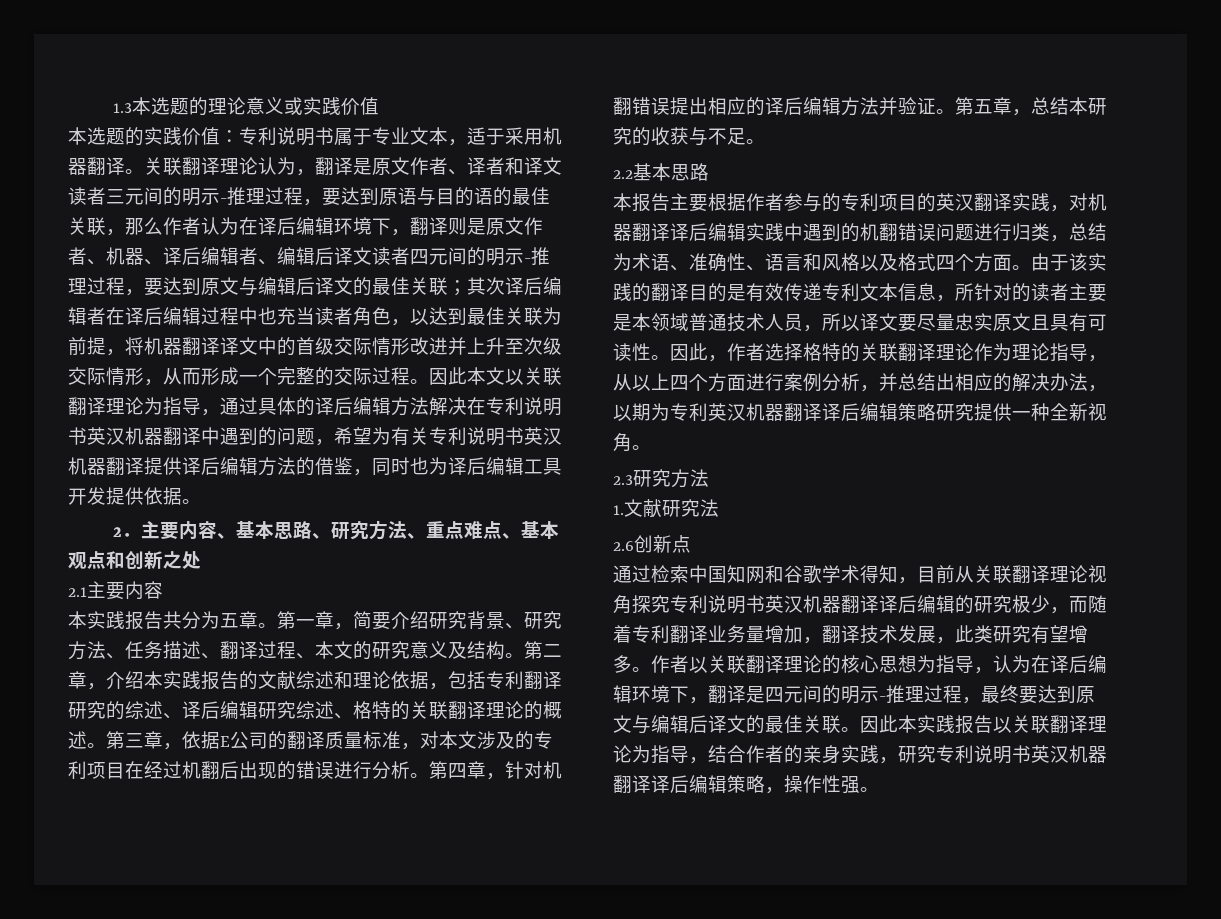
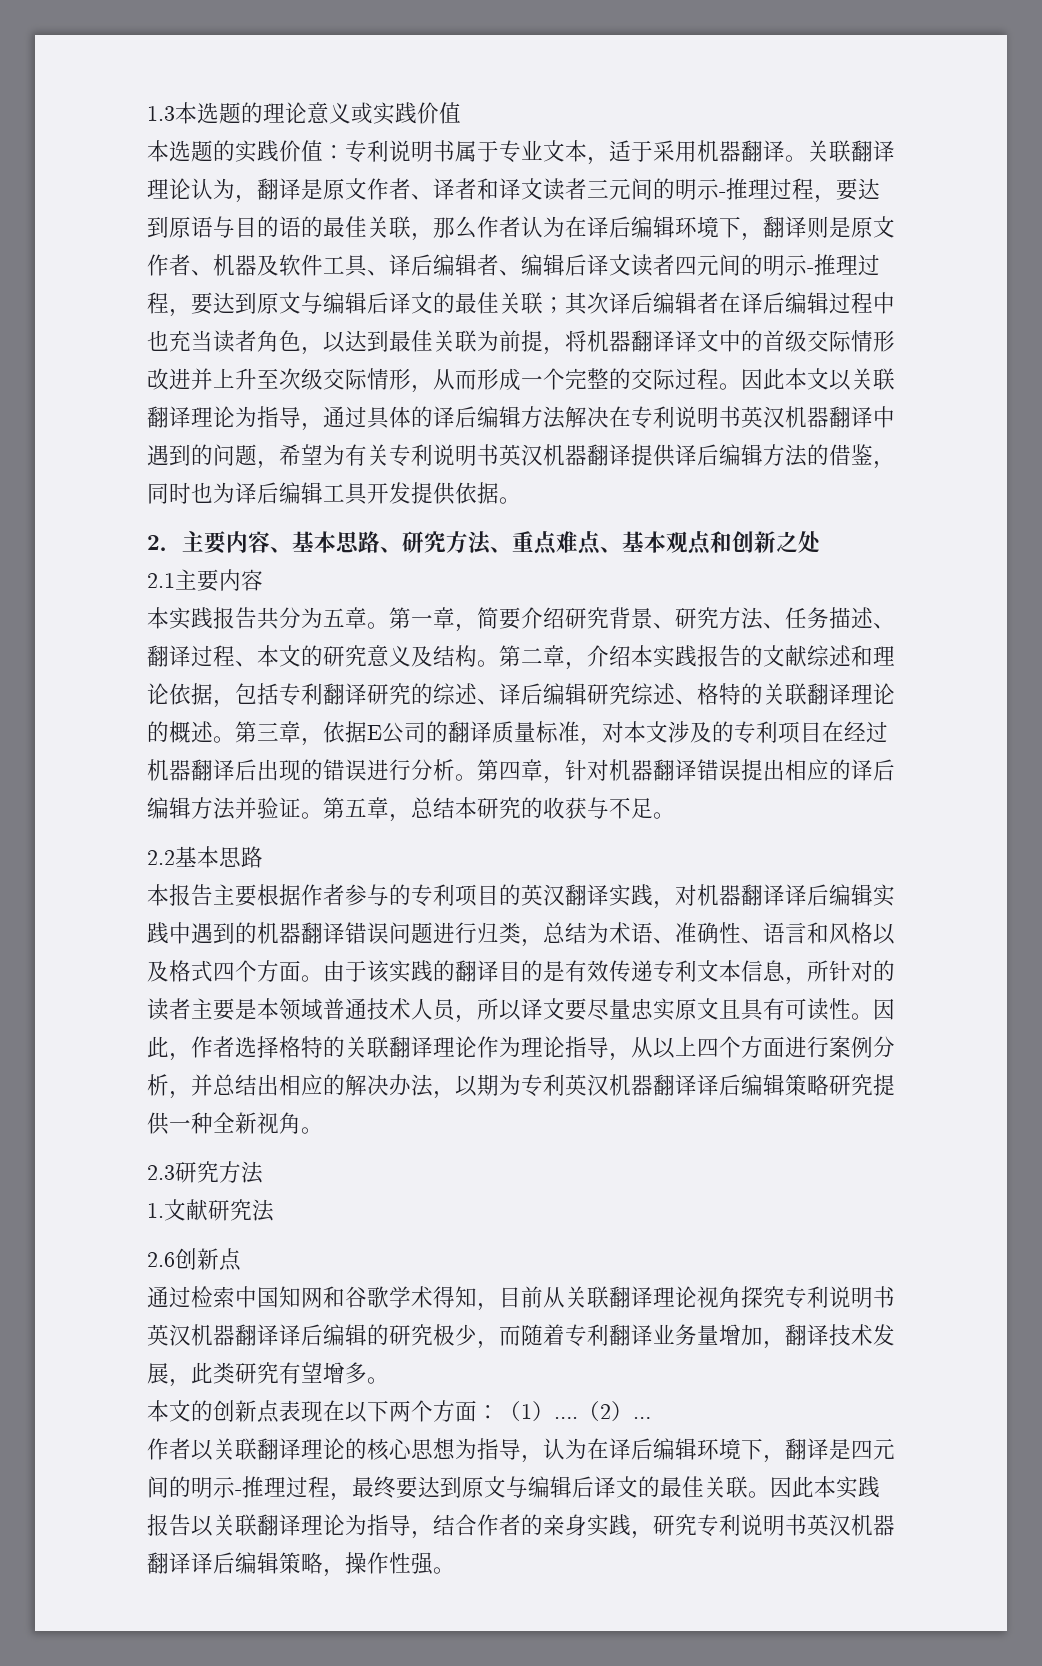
- 关联翻译理论认为，翻译是原文作者、译者和译文读者三元间的明示-推理过程，要达到原语与目的语的最佳关联，那么作者认为在译后编辑环境下，翻译则是原文作者、机器、译后编辑者、编辑后译文读者四元间的明示-推理过程，要达到原文与编辑后译文的最佳关联；
+ 关联翻译理论认为，翻译是原文作者、译者和译文读者三元间的明示-推理过程，要达到原语与目的语的最佳关联，那么作者认为在译后编辑环境下，翻译则是原文作者、机器及软件工具、译后编辑者、编辑后译文读者四元间的明示-推理过程，要达到原文与编辑后译文的最佳关联；
- 第三章，依据E公司的翻译质量标准，对本文涉及的专利项目在经过机翻后出现的错误进行分析。
+ 第三章，依据E公司的翻译质量标准，对本文涉及的专利项目在经过机器翻译后出现的错误进行分析。
- 第四章，针对机翻错误提出相应的译后编辑方法并验证。
+ 第四章，针对机器翻译错误提出相应的译后编辑方法并验证。
- 本报告主要根据作者参与的专利项目的英汉翻译实践，对机器翻译译后编辑实践中遇到的机翻错误问题进行归类，总结为术语、准确性、语言和风格以及格式四个方面。
+ 本报告主要根据作者参与的专利项目的英汉翻译实践，对机器翻译译后编辑实践中遇到的机器翻译错误问题进行归类，总结为术语、准确性、语言和风格以及格式四个方面。
- 通过检索中国知网和谷歌学术得知，目前从关联翻译理论视角探究专利说明书英汉机器翻译译后编辑的研究极少，而随着专利翻译业务量增加，翻译技术发展，此类研究有望增多。作者以关联翻译理论的核心思想为指导，认为在译后编辑环境下，翻译是四元间的明示-推理过程，最终要达到原文与编辑后译文的最佳关联。
+ 通过检索中国知网和谷歌学术得知，目前从关联翻译理论视角探究专利说明书英汉机器翻译译后编辑的研究极少，而随着专利翻译业务量增加，翻译技术发展，此类研究有望增多。
+ 本文的创新点表现在以下两个方面：（1）….（2）…
+ 作者以关联翻译理论的核心思想为指导，认为在译后编辑环境下，翻译是四元间的明示-推理过程，最终要达到原文与编辑后译文的最佳关联。

